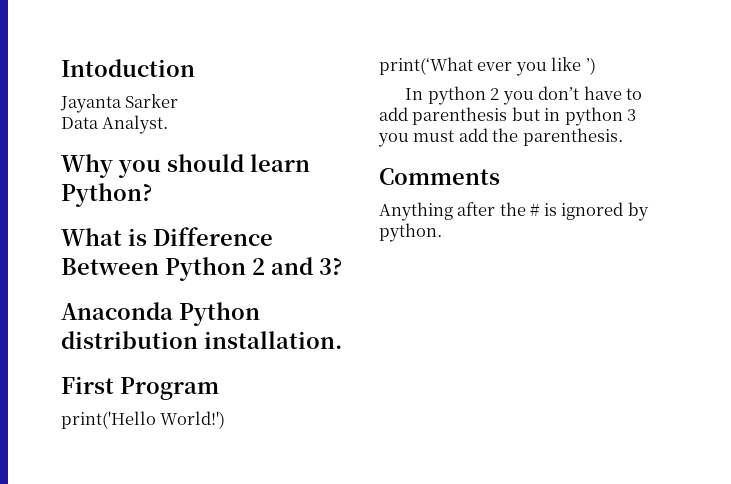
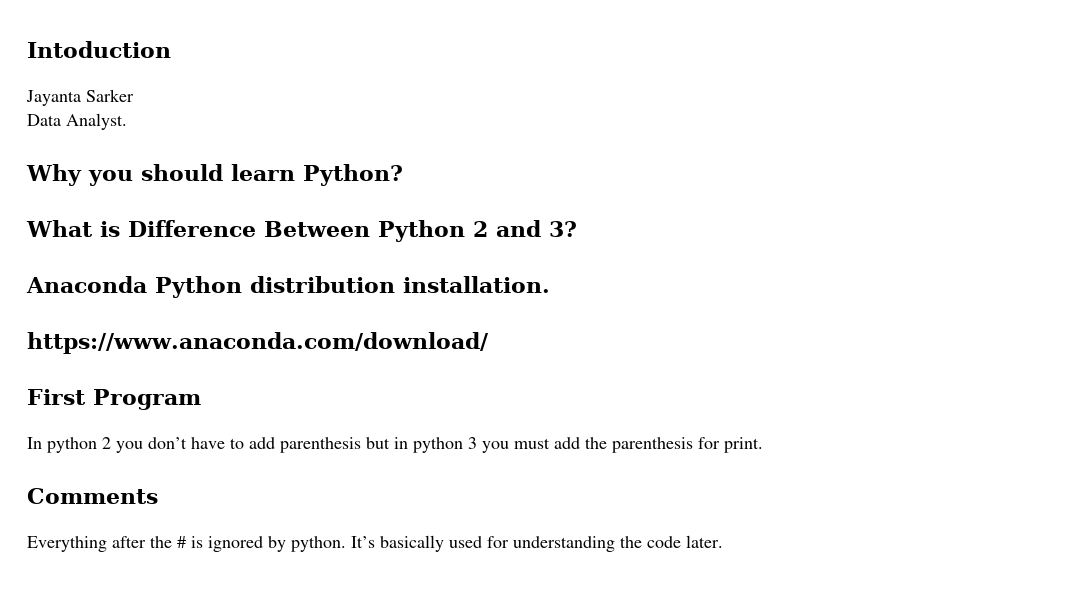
+ https://www.anaconda.com/download/
- print('Hello World!')
- print(‘What ever you like ’)
- In python 2 you don’t have to add parenthesis but in python 3 you must add the parenthesis.
+ In python 2 you don’t have to add parenthesis but in python 3 you must add the parenthesis for print.
- Anything after the # is ignored by python.
+ Everything after the # is ignored by python.
+ It’s basically used for understanding the code later.

